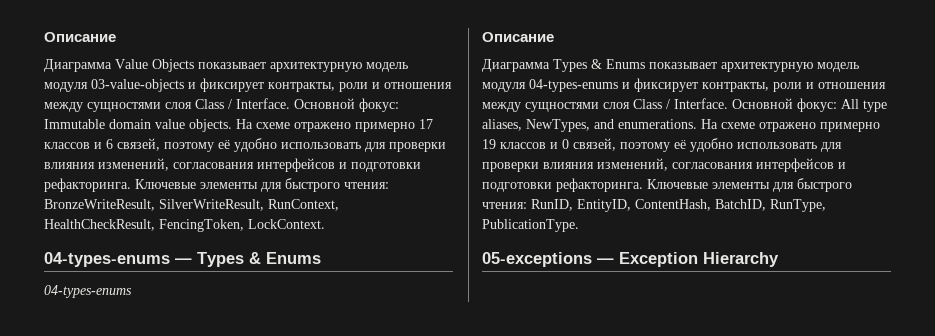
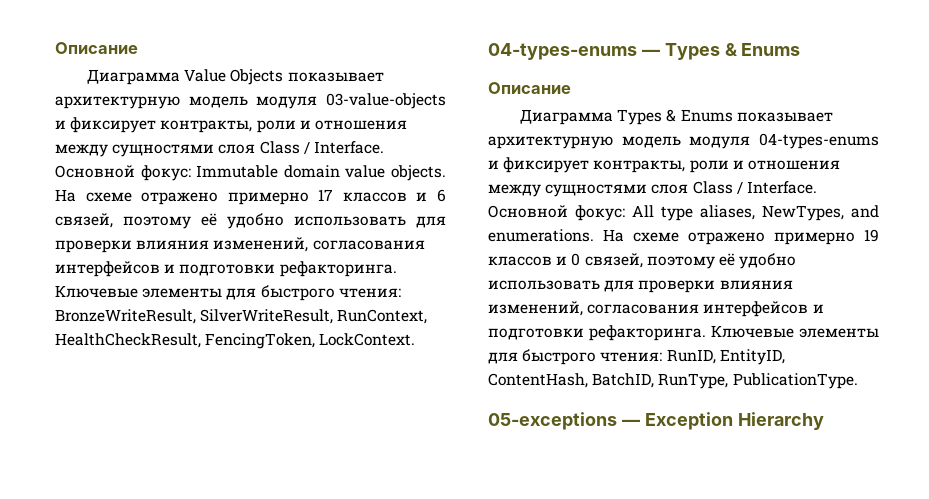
  04-types-enums — Types & Enums
- 04-types-enums

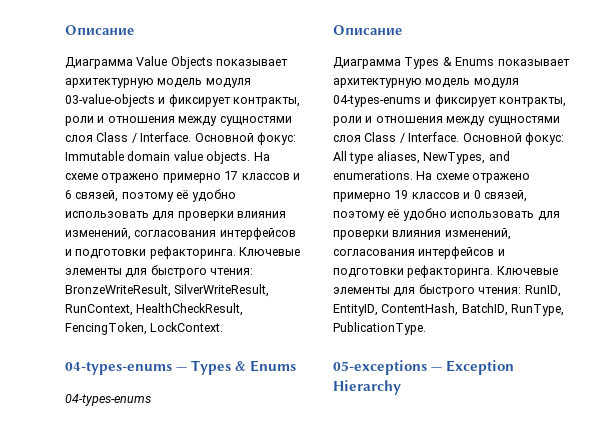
  04-types-enums — Types & Enums
+ 04-types-enums

